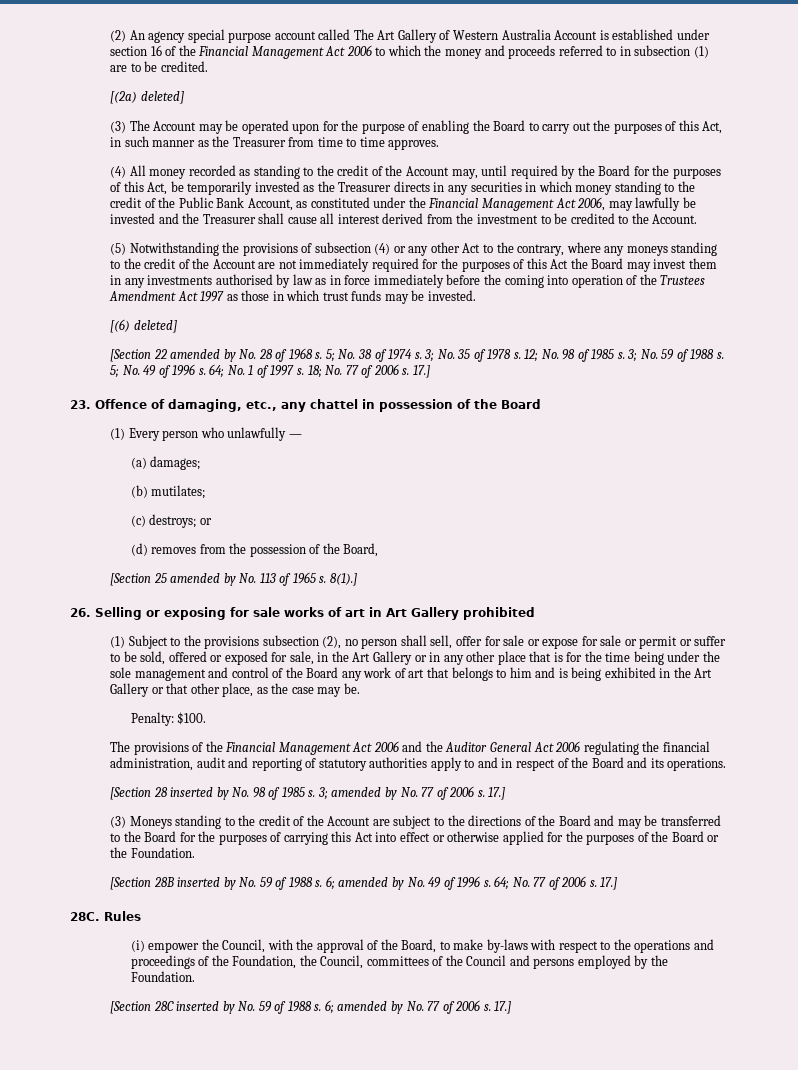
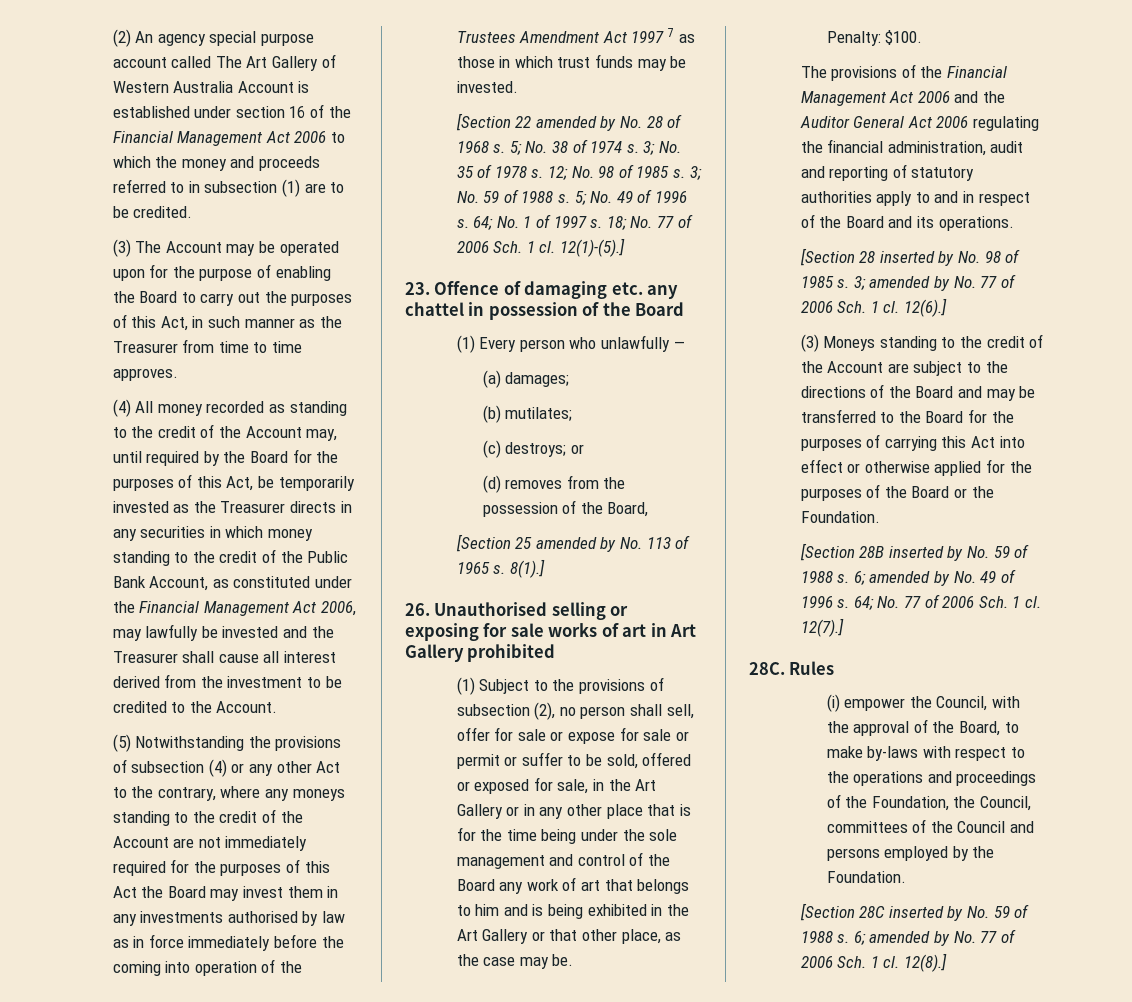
- [(2a) deleted]
- (5) Notwithstanding the provisions of subsection (4) or any other Act to the contrary, where any moneys standing to the credit of the Account are not immediately required for the purposes of this Act the Board may invest them in any investments authorised by law as in force immediately before the coming into operation of the Trustees Amendment Act 1997 as those in which trust funds may be invested.
+ (5) Notwithstanding the provisions of subsection (4) or any other Act to the contrary, where any moneys standing to the credit of the Account are not immediately required for the purposes of this Act the Board may invest them in any investments authorised by law as in force immediately before the coming into operation of the Trustees Amendment Act 1997 7 as those in which trust funds may be invested.
- [(6) deleted]
- 18; No. 77 of 2006 s. 17.]
+ 18; No. 77 of 2006 Sch. 1 cl. 12(1)-(5).]
- 23. Offence of damaging, etc., any chattel in possession of the Board
+ 23. Offence of damaging etc. any chattel in possession of the Board
- 26. Selling or exposing for sale works of art in Art Gallery prohibited
+ 26. Unauthorised selling or exposing for sale works of art in Art Gallery prohibited
- (1) Subject to the provisions subsection (2), no person shall sell, offer for sale or expose for sale or permit or suffer to be sold, offered or exposed for sale, in the Art Gallery or in any other place that is for the time being under the sole management and control of the Board any work of art that belongs to him and is being exhibited in the Art Gallery or that other place, as the case may be.
+ (1) Subject to the provisions of subsection (2), no person shall sell, offer for sale or expose for sale or permit or suffer to be sold, offered or exposed for sale, in the Art Gallery or in any other place that is for the time being under the sole management and control of the Board any work of art that belongs to him and is being exhibited in the Art Gallery or that other place, as the case may be.
- 3; amended by No. 77 of 2006 s. 17.]
+ 3; amended by No. 77 of 2006 Sch. 1 cl. 12(6).]
- 64; No. 77 of 2006 s. 17.]
+ 64; No. 77 of 2006 Sch. 1 cl. 12(7).]
- 6; amended by No. 77 of 2006 s. 17.]
+ 6; amended by No. 77 of 2006 Sch. 1 cl. 12(8).]

